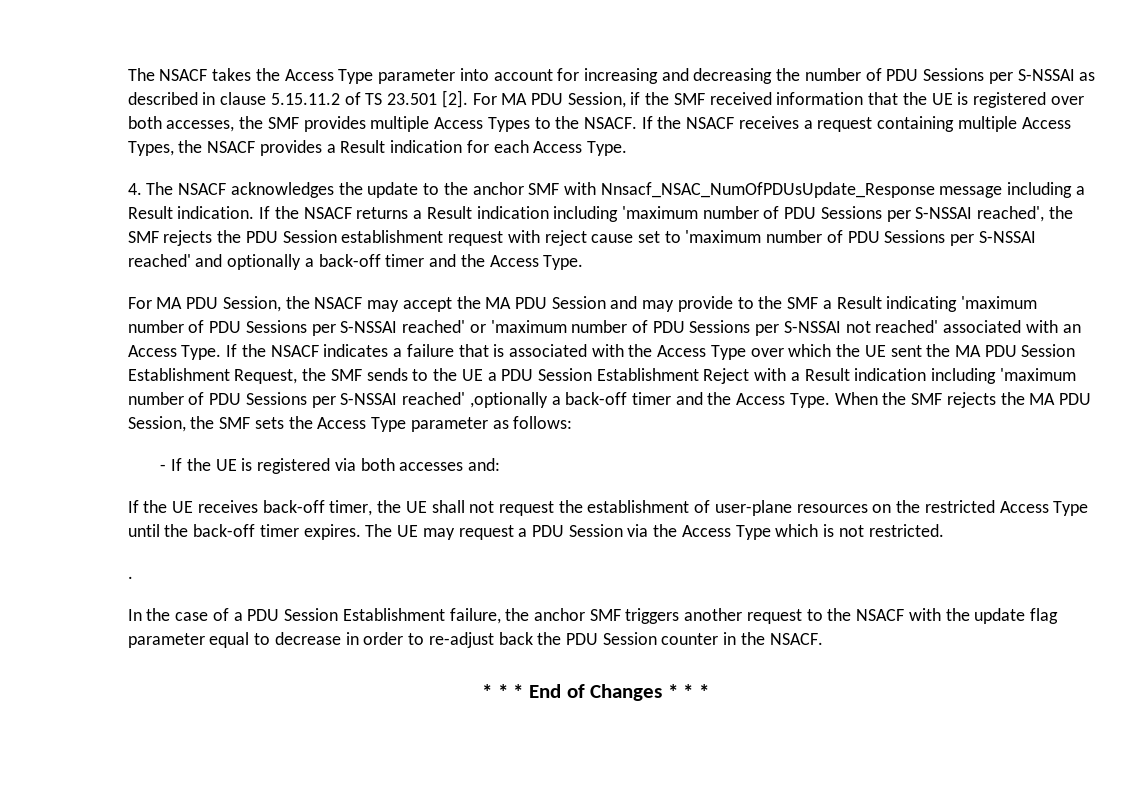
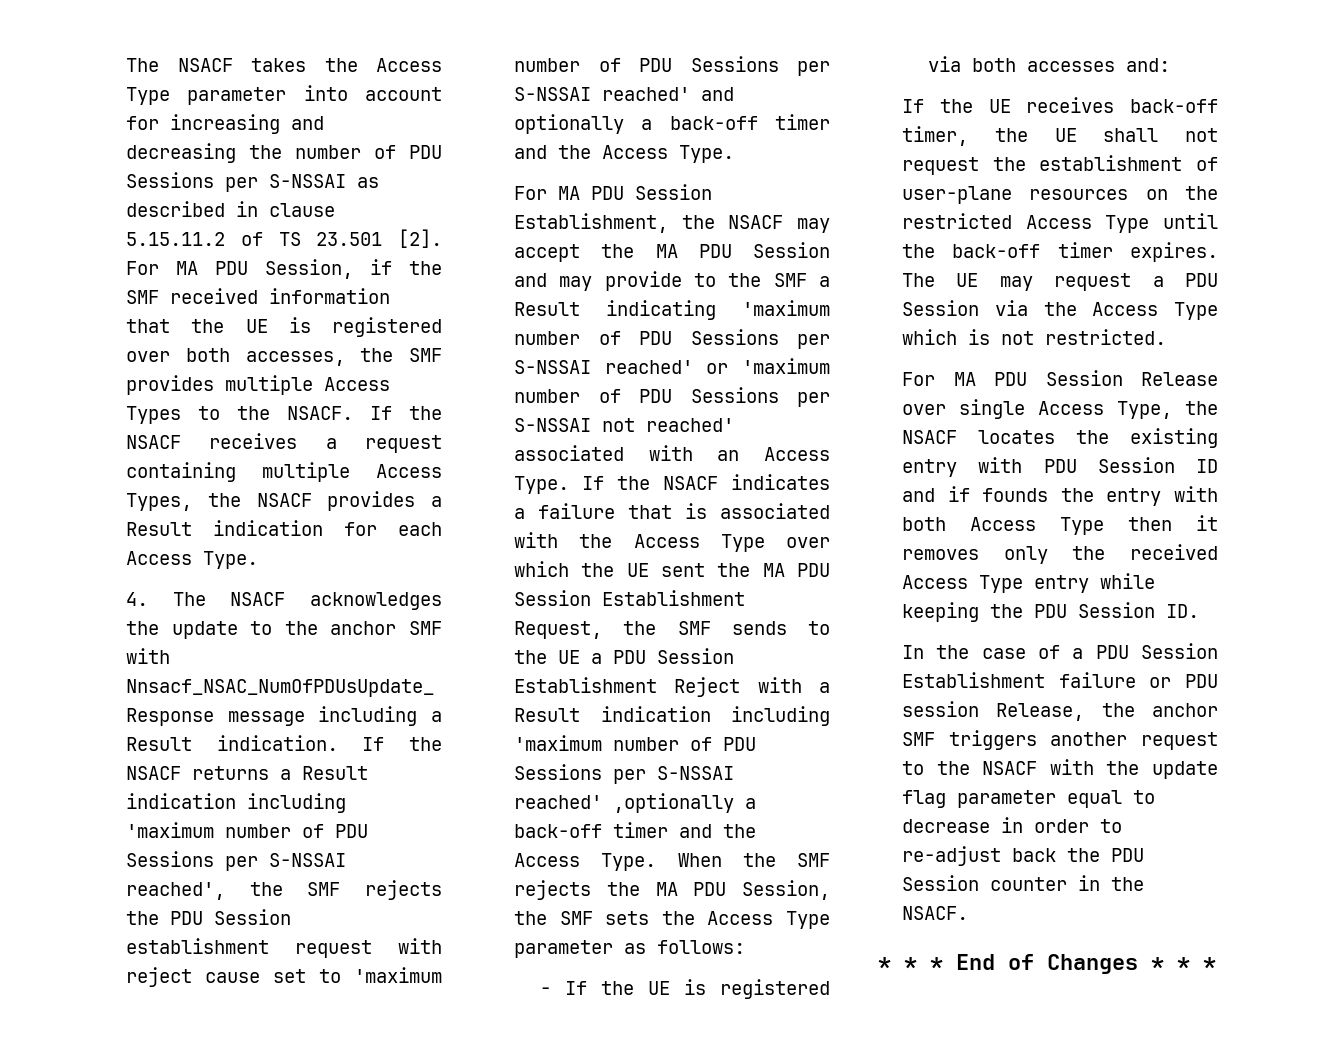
- For MA PDU Session, the NSACF may accept the MA PDU Session and may provide to the SMF a Result indicating 'maximum number of PDU Sessions per S-NSSAI reached' or 'maximum number of PDU Sessions per S-NSSAI not reached' associated with an Access Type.
+ For MA PDU Session Establishment, the NSACF may accept the MA PDU Session and may provide to the SMF a Result indicating 'maximum number of PDU Sessions per S-NSSAI reached' or 'maximum number of PDU Sessions per S-NSSAI not reached' associated with an Access Type.
- .
+ For MA PDU Session Release over single Access Type, the NSACF locates the existing entry with PDU Session ID and if founds the entry with both Access Type then it removes only the received Access Type entry while keeping the PDU Session ID.
- In the case of a PDU Session Establishment failure, the anchor SMF triggers another request to the NSACF with the update flag parameter equal to decrease in order to re-adjust back the PDU Session counter in the NSACF.
+ In the case of a PDU Session Establishment failure or PDU session Release, the anchor SMF triggers another request to the NSACF with the update flag parameter equal to decrease in order to re-adjust back the PDU Session counter in the NSACF.

